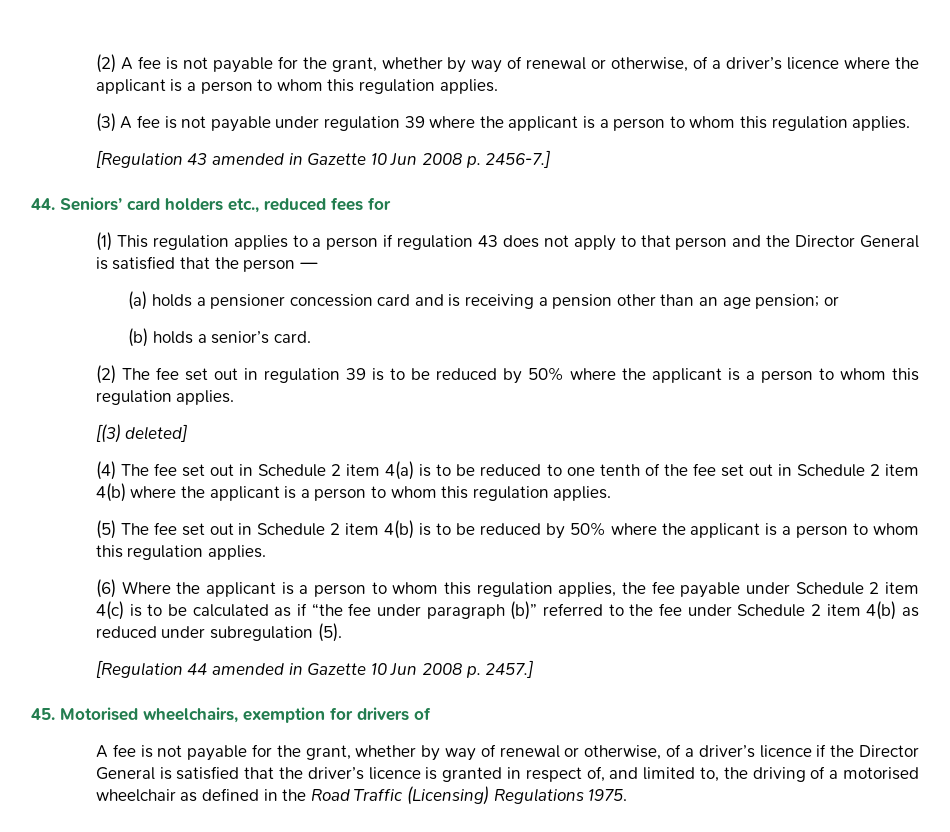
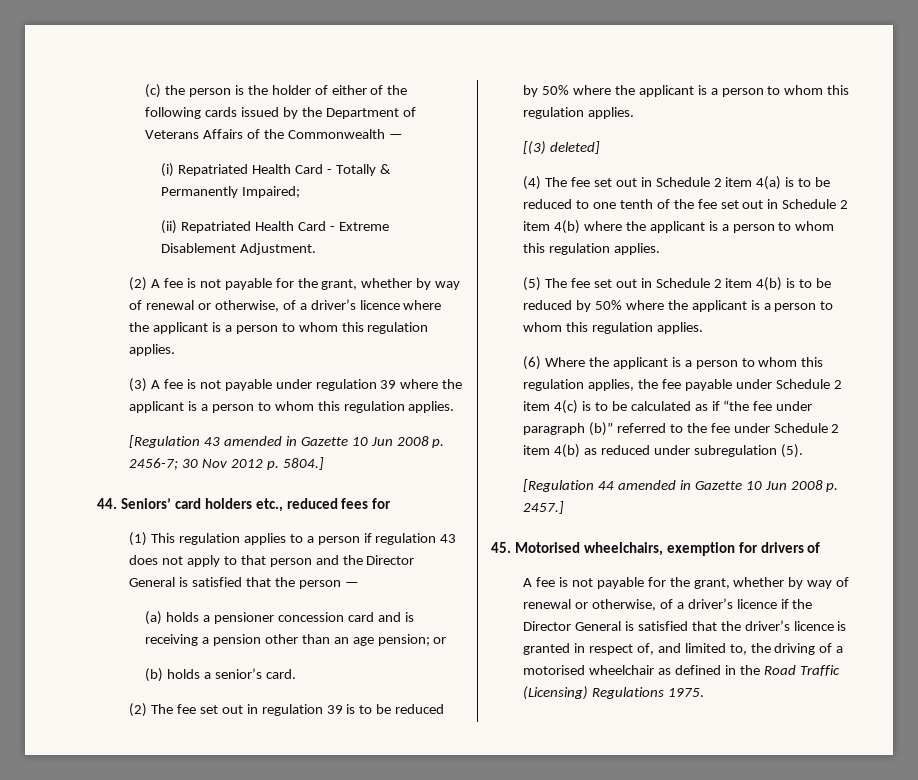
+ (c) the person is the holder of either of the following cards issued by the Department of Veterans Affairs of the Commonwealth —
+ (i) Repatriated Health Card - Totally & Permanently Impaired;
+ (ii) Repatriated Health Card - Extreme Disablement Adjustment.
- [Regulation 43 amended in Gazette 10 Jun 2008 p. 2456-7.]
+ [Regulation 43 amended in Gazette 10 Jun 2008 p. 2456-7; 30 Nov 2012 p. 5804.]

